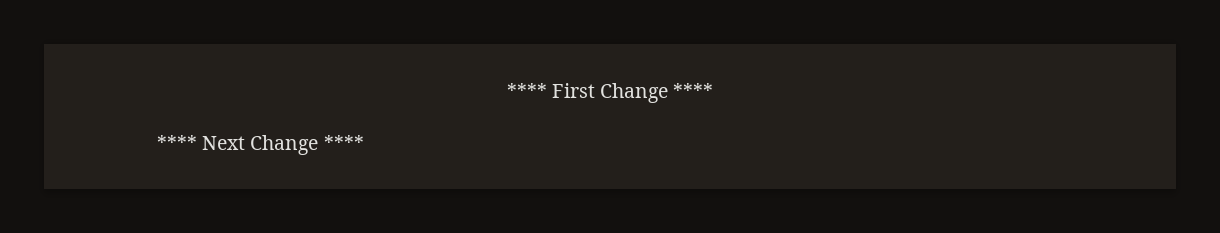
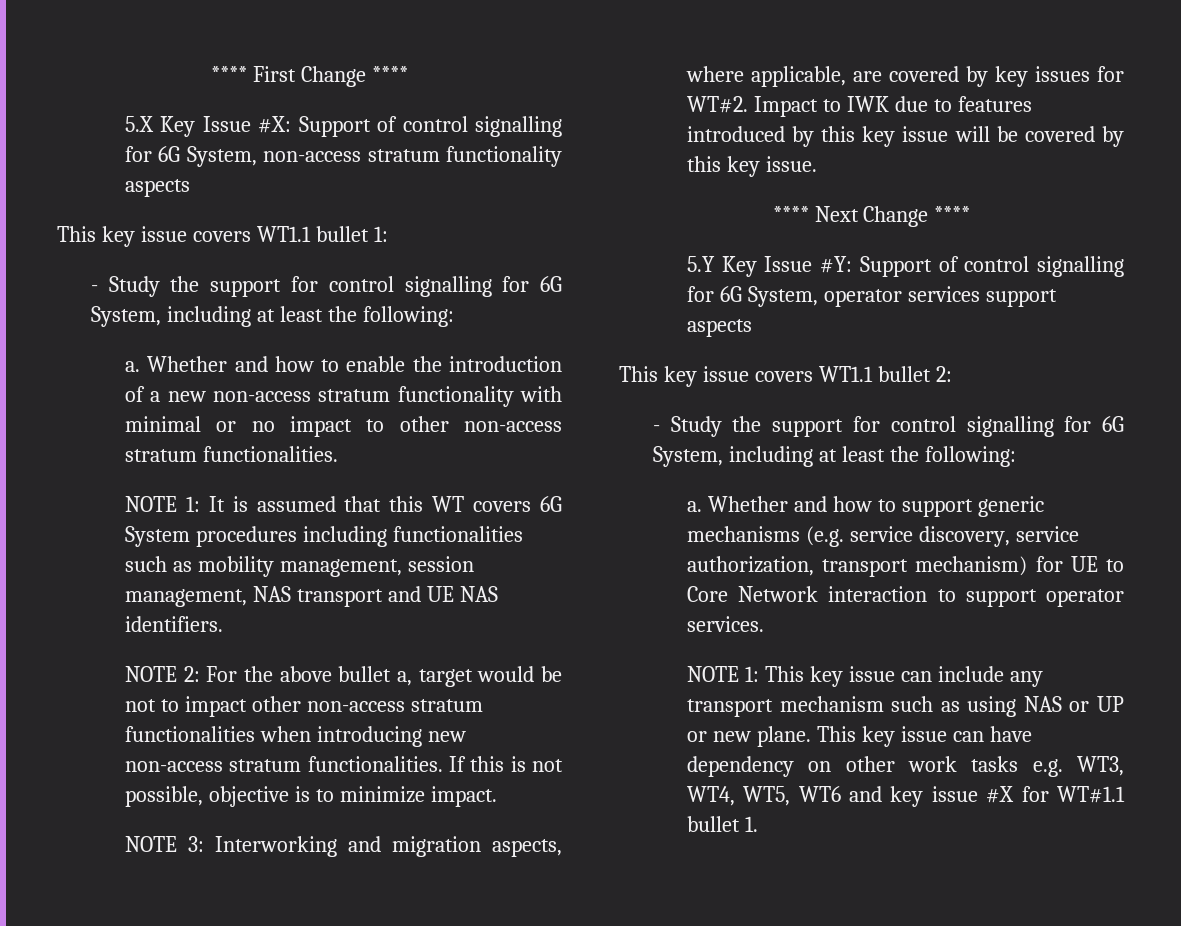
+ 5.X Key Issue #X: Support of control signalling for 6G System, non-access stratum functionality aspects
+ This key issue covers WT1.1 bullet 1:
+ - Study the support for control signalling for 6G System, including at least the following:
+ a. Whether and how to enable the introduction of a new non-access stratum functionality with minimal or no impact to other non-access stratum functionalities.
+ NOTE 1: It is assumed that this WT covers 6G System procedures including functionalities such as mobility management, session management, NAS transport and UE NAS identifiers.
+ NOTE 2: For the above bullet a, target would be not to impact other non-access stratum functionalities when introducing new non-access stratum functionalities. If this is not possible, objective is to minimize impact.
+ NOTE 3: Interworking and migration aspects, where applicable, are covered by key issues for WT#2. Impact to IWK due to features introduced by this key issue will be covered by this key issue.
  **** Next Change ****
+ 5.Y Key Issue #Y: Support of control signalling for 6G System, operator services support aspects
+ This key issue covers WT1.1 bullet 2:
+ - Study the support for control signalling for 6G System, including at least the following:
+ a. Whether and how to support generic mechanisms (e.g. service discovery, service authorization, transport mechanism) for UE to Core Network interaction to support operator services.
+ NOTE 1: This key issue can include any transport mechanism such as using NAS or UP or new plane. This key issue can have dependency on other work tasks e.g. WT3, WT4, WT5, WT6 and key issue #X for WT#1.1 bullet 1.

